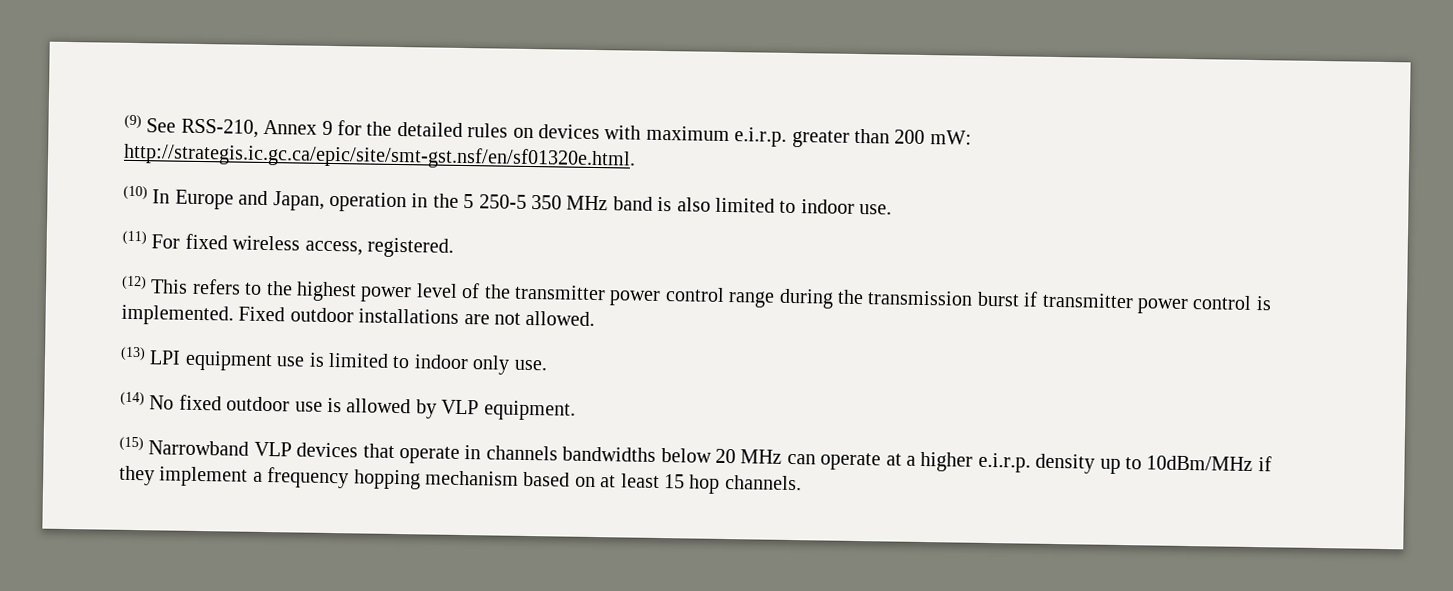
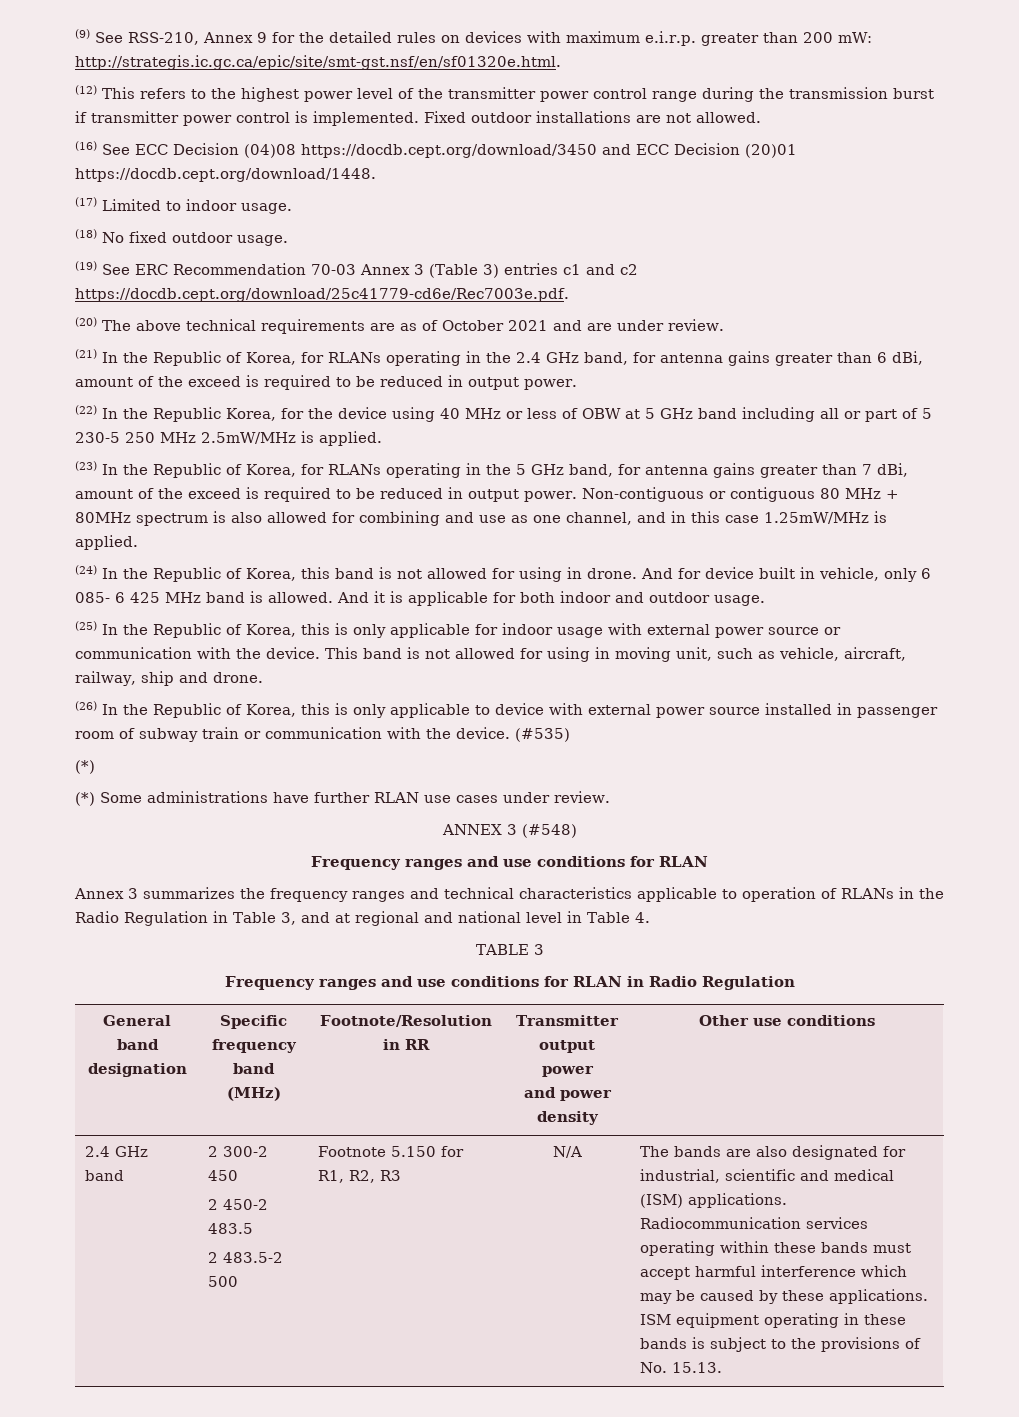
- (10) In Europe and Japan, operation in the 5 250-5 350 MHz band is also limited to indoor use.
- (11) For fixed wireless access, registered.
- (13) LPI equipment use is limited to indoor only use.
- (14) No fixed outdoor use is allowed by VLP equipment.
- (15) Narrowband VLP devices that operate in channels bandwidths below 20 MHz can operate at a higher e.i.r.p. density up to 10dBm/MHz if they implement a frequency hopping mechanism based on at least 15 hop channels.
+ (16) See ECC Decision (04)08 https://docdb.cept.org/download/3450 and ECC Decision (20)01 https://docdb.cept.org/download/1448.
+ (17) Limited to indoor usage.
+ (18) No fixed outdoor usage.
+ (19) See ERC Recommendation 70-03 Annex 3 (Table 3) entries c1 and c2 https://docdb.cept.org/download/25c41779-cd6e/Rec7003e.pdf.
+ (20) The above technical requirements are as of October 2021 and are under review.
+ (21) In the Republic of Korea, for RLANs operating in the 2.4 GHz band, for antenna gains greater than 6 dBi, amount of the exceed is required to be reduced in output power.
+ (22) In the Republic Korea, for the device using 40 MHz or less of OBW at 5 GHz band including all or part of 5 230-5 250 MHz 2.5mW/MHz is applied.
+ (23) In the Republic of Korea, for RLANs operating in the 5 GHz band, for antenna gains greater than 7 dBi, amount of the exceed is required to be reduced in output power. Non-contiguous or contiguous 80 MHz + 80MHz spectrum is also allowed for combining and use as one channel, and in this case 1.25mW/MHz is applied.
+ (24) In the Republic of Korea, this band is not allowed for using in drone. And for device built in vehicle, only 6 085- 6 425 MHz band is allowed. And it is applicable for both indoor and outdoor usage.
+ (25) In the Republic of Korea, this is only applicable for indoor usage with external power source or communication with the device. This band is not allowed for using in moving unit, such as vehicle, aircraft, railway, ship and drone.
+ (26) In the Republic of Korea, this is only applicable to device with external power source installed in passenger room of subway train or communication with the device. (#535)
+ (*)
+ (*) Some administrations have further RLAN use cases under review.
+ ANNEX 3 (#548)
+ Frequency ranges and use conditions for RLAN
+ Annex 3 summarizes the frequency ranges and technical characteristics applicable to operation of RLANs in the Radio Regulation in Table 3, and at regional and national level in Table 4.
+ TABLE 3
+ Frequency ranges and use conditions for RLAN in Radio Regulation
+ General band designation | Specific frequency band (MHz) | Footnote/Resolution in RR | Transmitter output power
+ and power density | Other use conditions
+ 2.4 GHz band | 2 300-2 450
+ 2 450-2 483.5
+ 2 483.5-2 500 | Footnote 5.150 for R1, R2, R3 | N/A | The bands are also designated for industrial, scientific and medical (ISM) applications. Radiocommunication services operating within these bands must accept harmful interference which may be caused by these applications. ISM equipment operating in these bands is subject to the provisions of No. 15.13.

